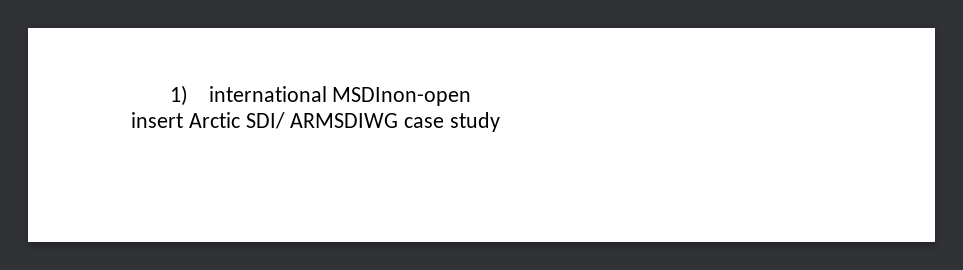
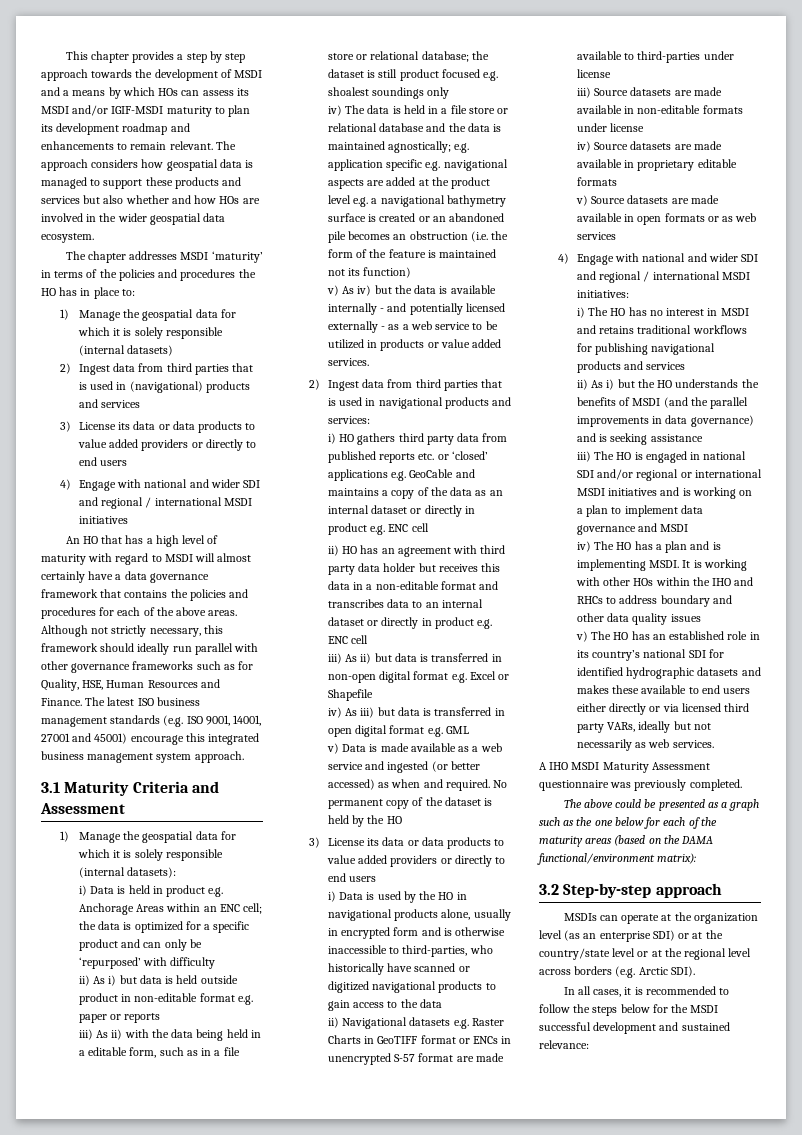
- 1) international MSDInon-open
- insert Arctic SDI/ ARMSDIWG case study
+ This chapter provides a step by step approach towards the development of MSDI and a means by which HOs can assess its MSDI and/or IGIF-MSDI maturity to plan its development roadmap and enhancements to remain relevant. The approach considers how geospatial data is managed to support these products and services but also whether and how HOs are involved in the wider geospatial data ecosystem.
+ The chapter addresses MSDI ‘maturity’ in terms of the policies and procedures the HO has in place to:
+ 1) Manage the geospatial data for which it is solely responsible (internal datasets)
+ 2) Ingest data from third parties that is used in (navigational) products and services
+ 3) License its data or data products to value added providers or directly to end users
+ 4) Engage with national and wider SDI and regional / international MSDI initiatives
+ An HO that has a high level of maturity with regard to MSDI will almost certainly have a data governance framework that contains the policies and procedures for each of the above areas. Although not strictly necessary, this framework should ideally run parallel with other governance frameworks such as for Quality, HSE, Human Resources and Finance. The latest ISO business management standards (e.g. ISO 9001, 14001, 27001 and 45001) encourage this integrated business management system approach.
+ 3.1 Maturity Criteria and Assessment
+ 1) Manage the geospatial data for which it is solely responsible (internal datasets):
+ i) Data is held in product e.g. Anchorage Areas within an ENC cell; the data is optimized for a specific product and can only be ‘repurposed’ with difficulty
+ ii) As i) but data is held outside product in non-editable format e.g. paper or reports
+ iii) As ii) with the data being held in a editable form, such as in a file store or relational database; the dataset is still product focused e.g. shoalest soundings only
+ iv) The data is held in a file store or relational database and the data is maintained agnostically; e.g. application specific e.g. navigational aspects are added at the product level e.g. a navigational bathymetry surface is created or an abandoned pile becomes an obstruction (i.e. the form of the feature is maintained not its function)
+ v) As iv) but the data is available internally - and potentially licensed externally - as a web service to be utilized in products or value added services.
+ 2) Ingest data from third parties that is used in navigational products and services:
+ i) HO gathers third party data from published reports etc. or ‘closed’ applications e.g. GeoCable and maintains a copy of the data as an internal dataset or directly in product e.g. ENC cell
+ ii) HO has an agreement with third party data holder but receives this data in a non-editable format and transcribes data to an internal dataset or directly in product e.g. ENC cell
+ iii) As ii) but data is transferred in non-open digital format e.g. Excel or Shapefile
+ iv) As iii) but data is transferred in open digital format e.g. GML
+ v) Data is made available as a web service and ingested (or better accessed) as when and required. No permanent copy of the dataset is held by the HO
+ 3) License its data or data products to value added providers or directly to end users
+ i) Data is used by the HO in navigational products alone, usually in encrypted form and is otherwise inaccessible to third-parties, who historically have scanned or digitized navigational products to gain access to the data
+ ii) Navigational datasets e.g. Raster Charts in GeoTIFF format or ENCs in unencrypted S-57 format are made available to third-parties under license
+ iii) Source datasets are made available in non-editable formats under license
+ iv) Source datasets are made available in proprietary editable formats
+ v) Source datasets are made available in open formats or as web services
+ 4) Engage with national and wider SDI and regional / international MSDI initiatives:
+ i) The HO has no interest in MSDI and retains traditional workflows for publishing navigational products and services
+ ii) As i) but the HO understands the benefits of MSDI (and the parallel improvements in data governance) and is seeking assistance
+ iii) The HO is engaged in national SDI and/or regional or international MSDI initiatives and is working on a plan to implement data governance and MSDI
+ iv) The HO has a plan and is implementing MSDI. It is working with other HOs within the IHO and RHCs to address boundary and other data quality issues
+ v) The HO has an established role in its country’s national SDI for identified hydrographic datasets and makes these available to end users either directly or via licensed third party VARs, ideally but not necessarily as web services.
+ A IHO MSDI Maturity Assessment questionnaire was previously completed.
+ The above could be presented as a graph such as the one below for each of the maturity areas (based on the DAMA functional/environment matrix):
+ 3.2 Step-by-step approach
+ MSDIs can operate at the organization level (as an enterprise SDI) or at the country/state level or at the regional level across borders (e.g. Arctic SDI).
+ In all cases, it is recommended to follow the steps below for the MSDI successful development and sustained relevance:

